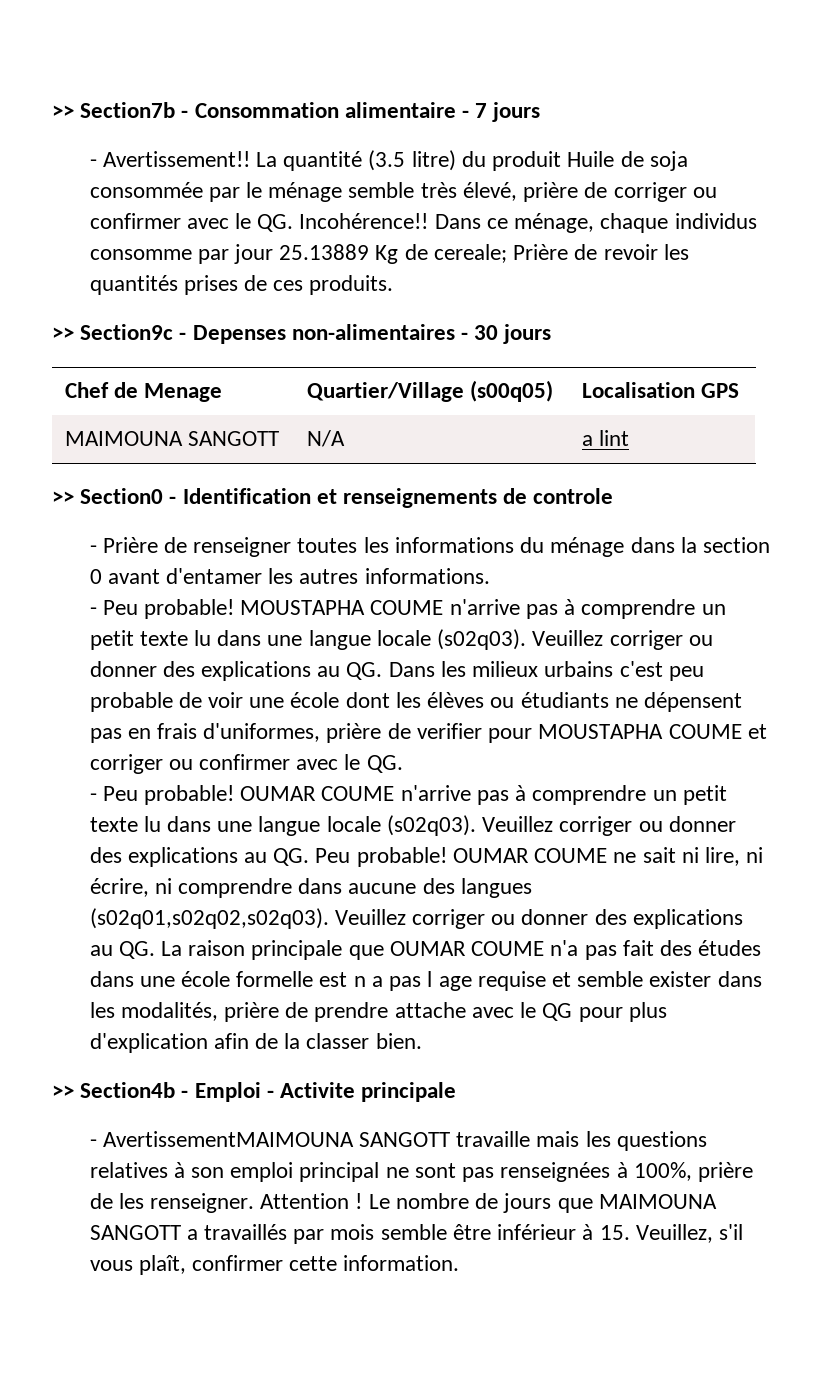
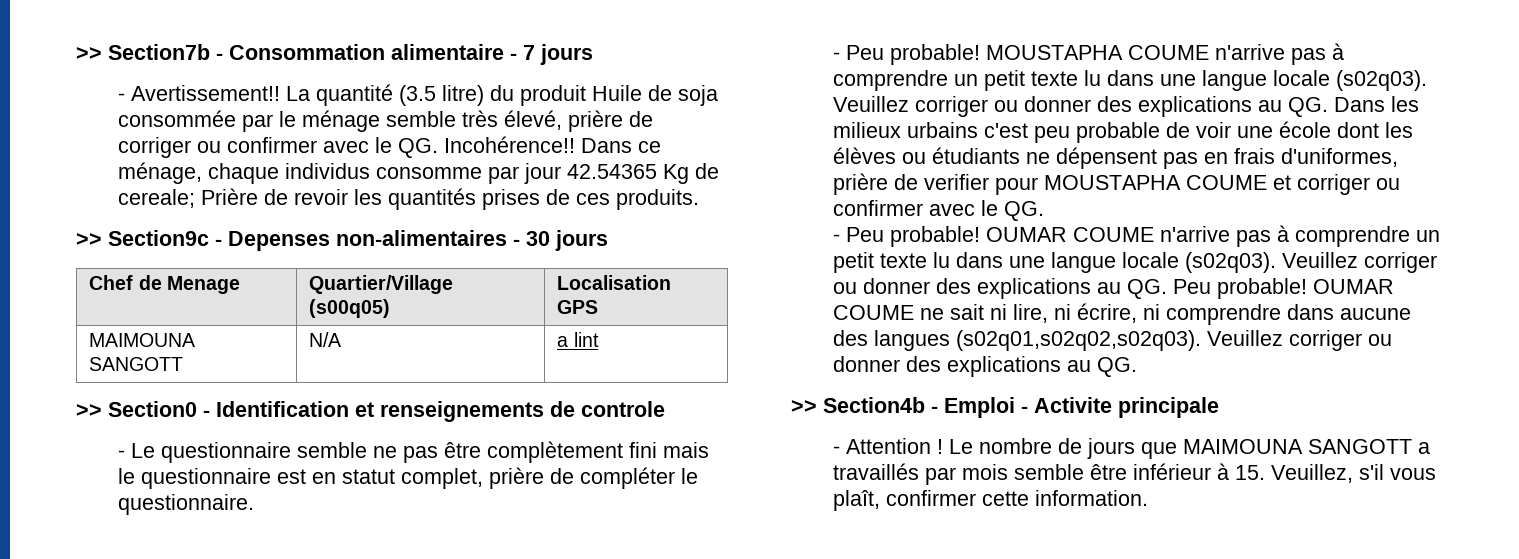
- Dans ce ménage, chaque individus consomme par jour 25.13889 Kg de cereale; Prière de revoir les quantités prises de ces produits.
+ Dans ce ménage, chaque individus consomme par jour 42.54365 Kg de cereale; Prière de revoir les quantités prises de ces produits.
- - Prière de renseigner toutes les informations du ménage dans la section 0 avant d'entamer les autres informations.
+ - Le questionnaire semble ne pas être complètement fini mais le questionnaire est en statut complet, prière de compléter le questionnaire.
- OUMAR COUME ne sait ni lire, ni écrire, ni comprendre dans aucune des langues (s02q01,s02q02,s02q03). Veuillez corriger ou donner des explications au QG. La raison principale que OUMAR COUME n'a pas fait des études dans une école formelle est n a pas l age requise et semble exister dans les modalités, prière de prendre attache avec le QG pour plus d'explication afin de la classer bien.
+ OUMAR COUME ne sait ni lire, ni écrire, ni comprendre dans aucune des langues (s02q01,s02q02,s02q03). Veuillez corriger ou donner des explications au QG.
- - AvertissementMAIMOUNA SANGOTT travaille mais les questions relatives à son emploi principal ne sont pas renseignées à 100%, prière de les renseigner. Attention !
+ - Attention !

